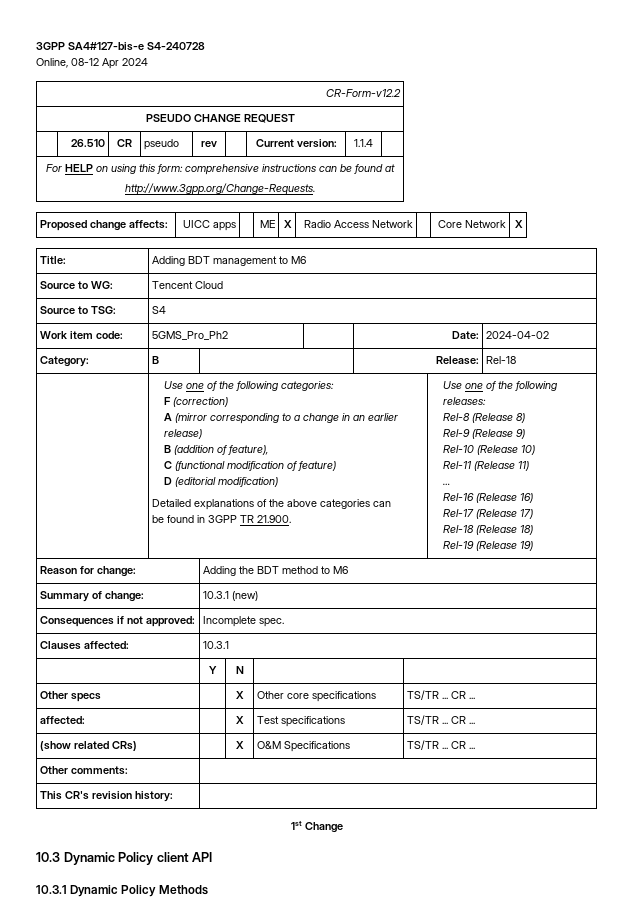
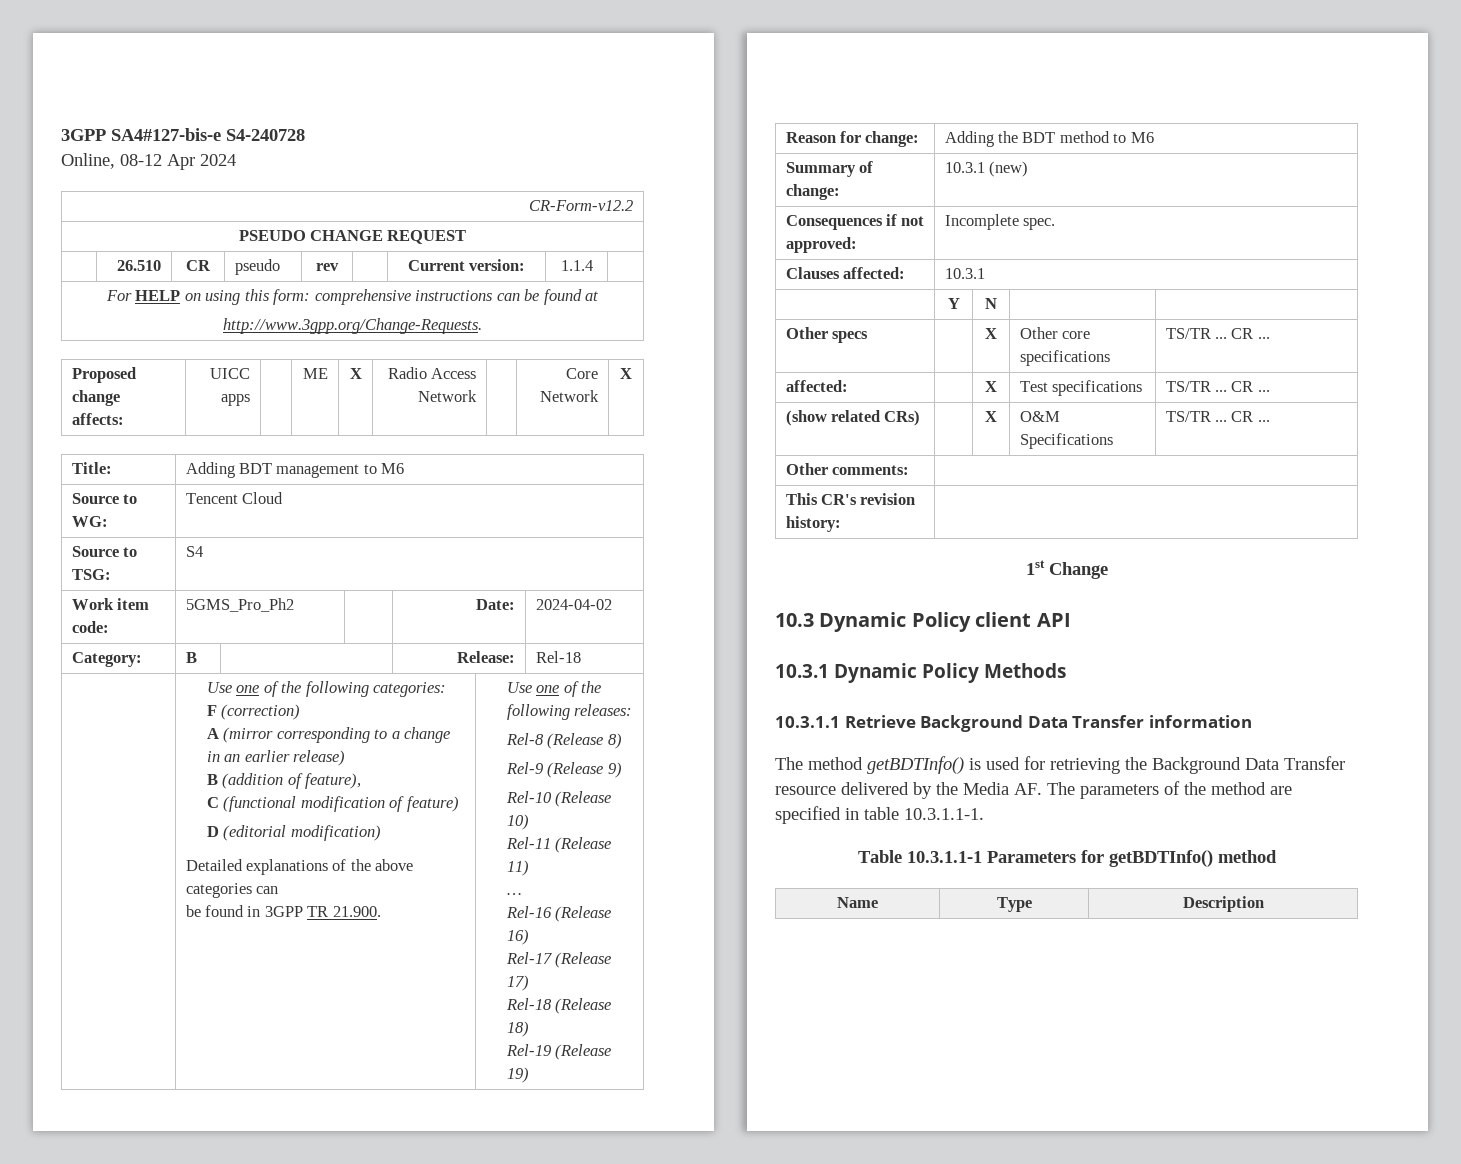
+ 10.3.1.1 Retrieve Background Data Transfer information
+ The method getBDTInfo() is used for retrieving the Background Data Transfer resource delivered by the Media AF. The parameters of the method are specified in table 10.3.1.1-1.
+ Table 10.3.1.1-1 Parameters for getBDTInfo() method
+ Name | Type | Description

